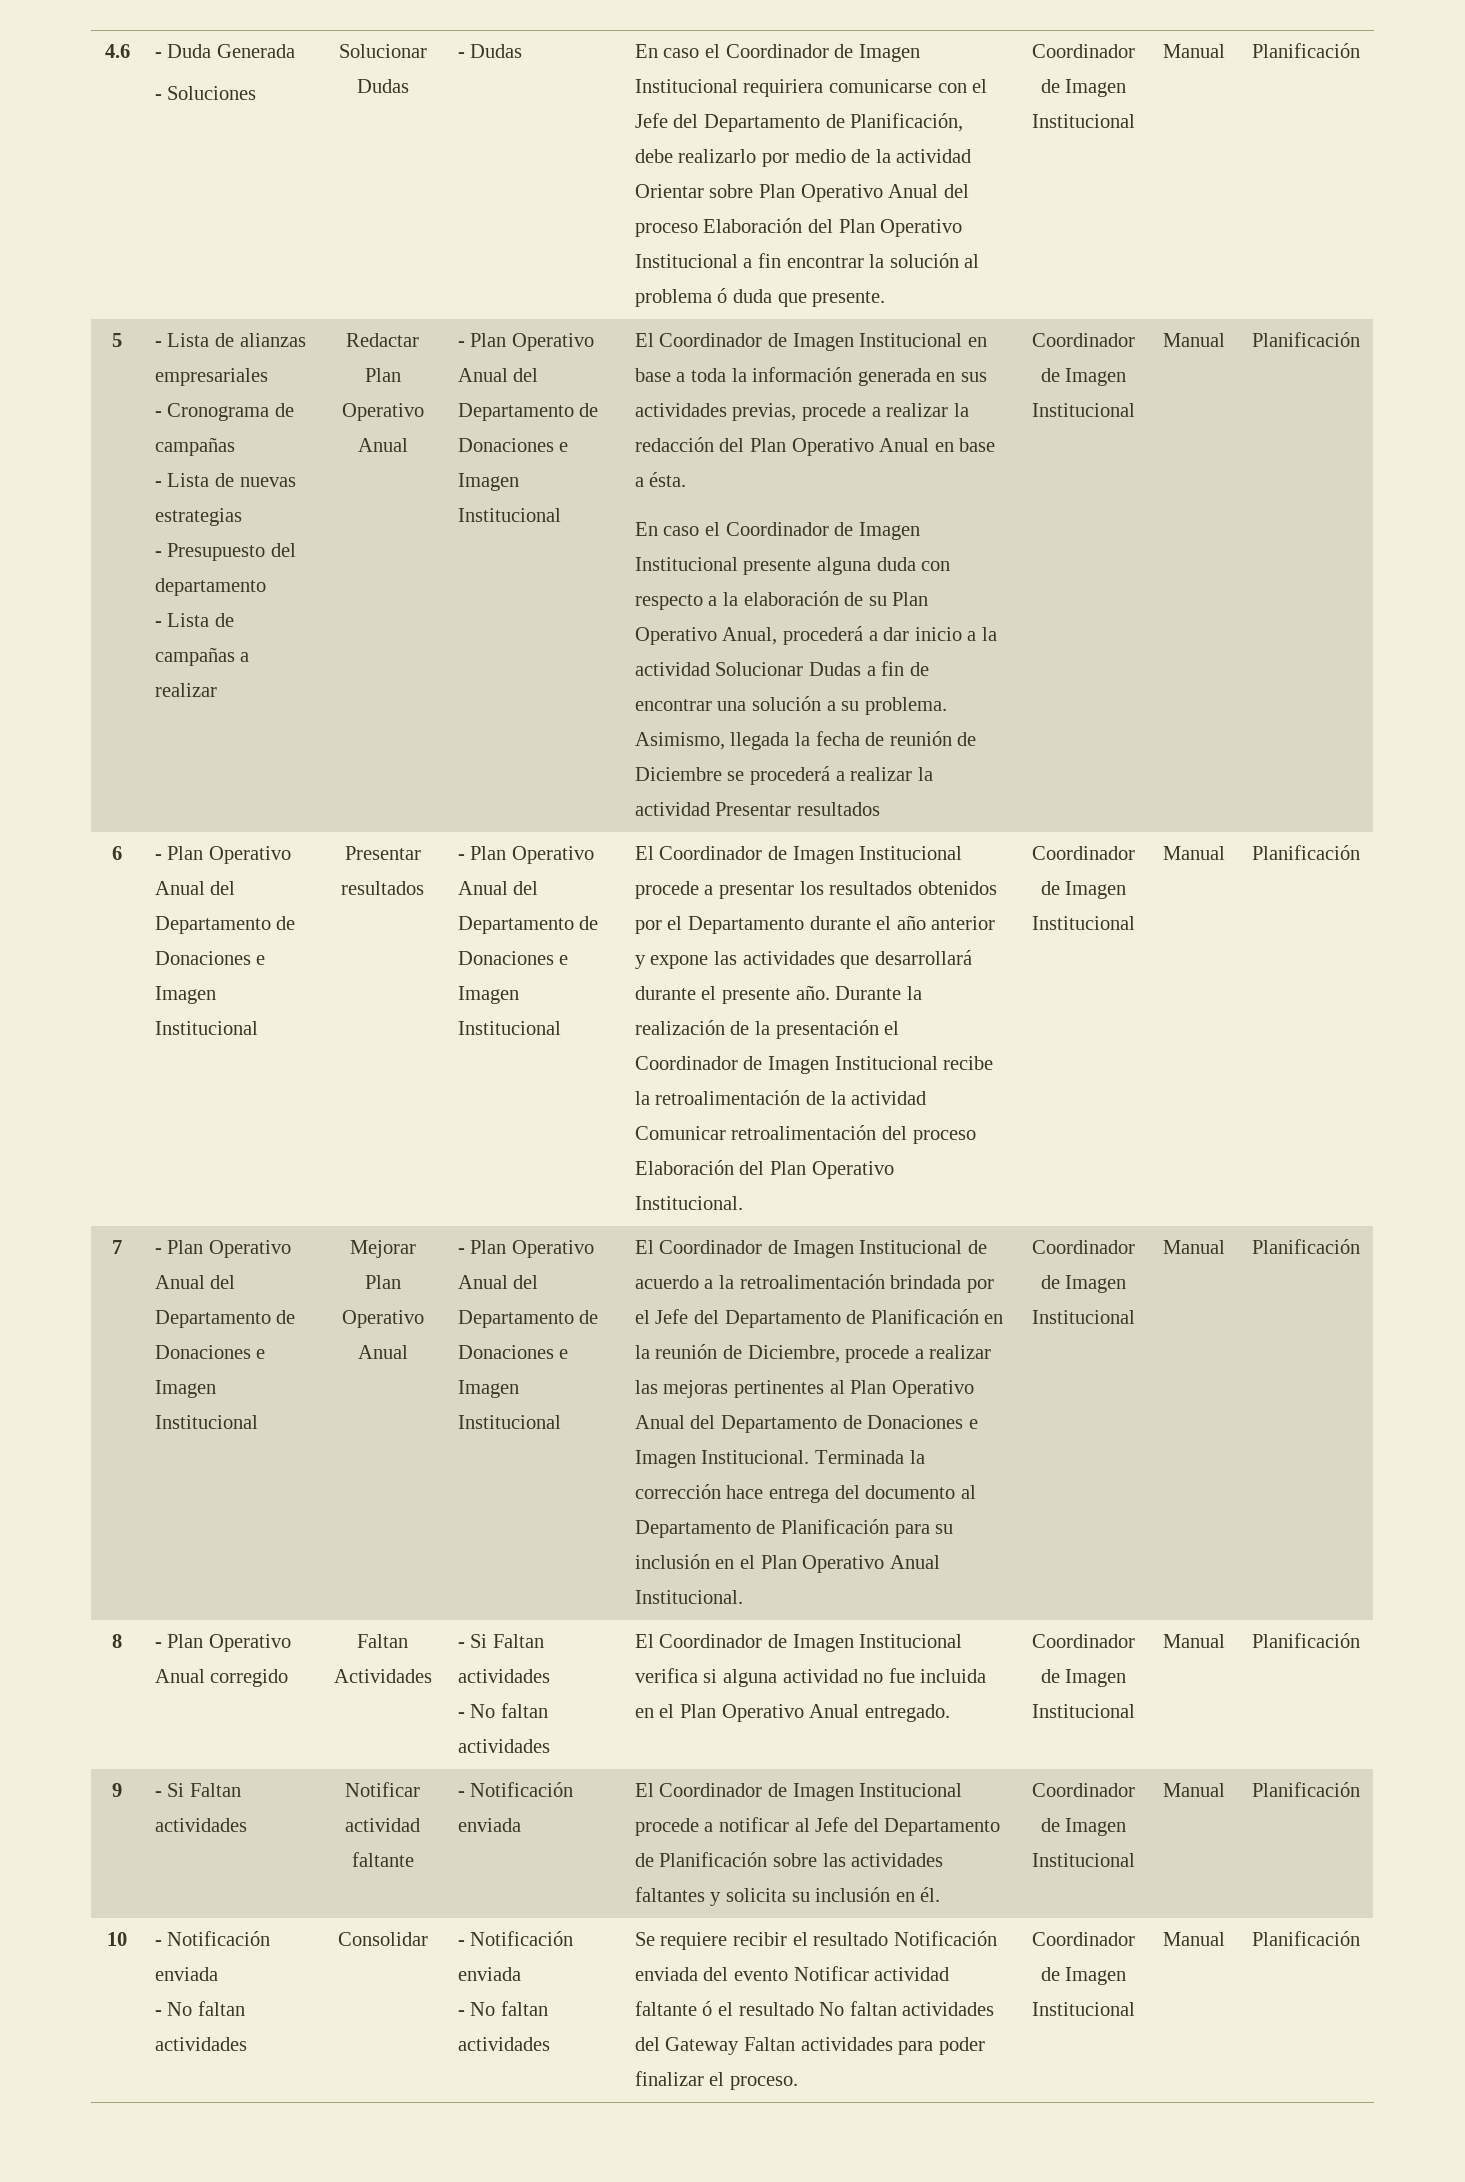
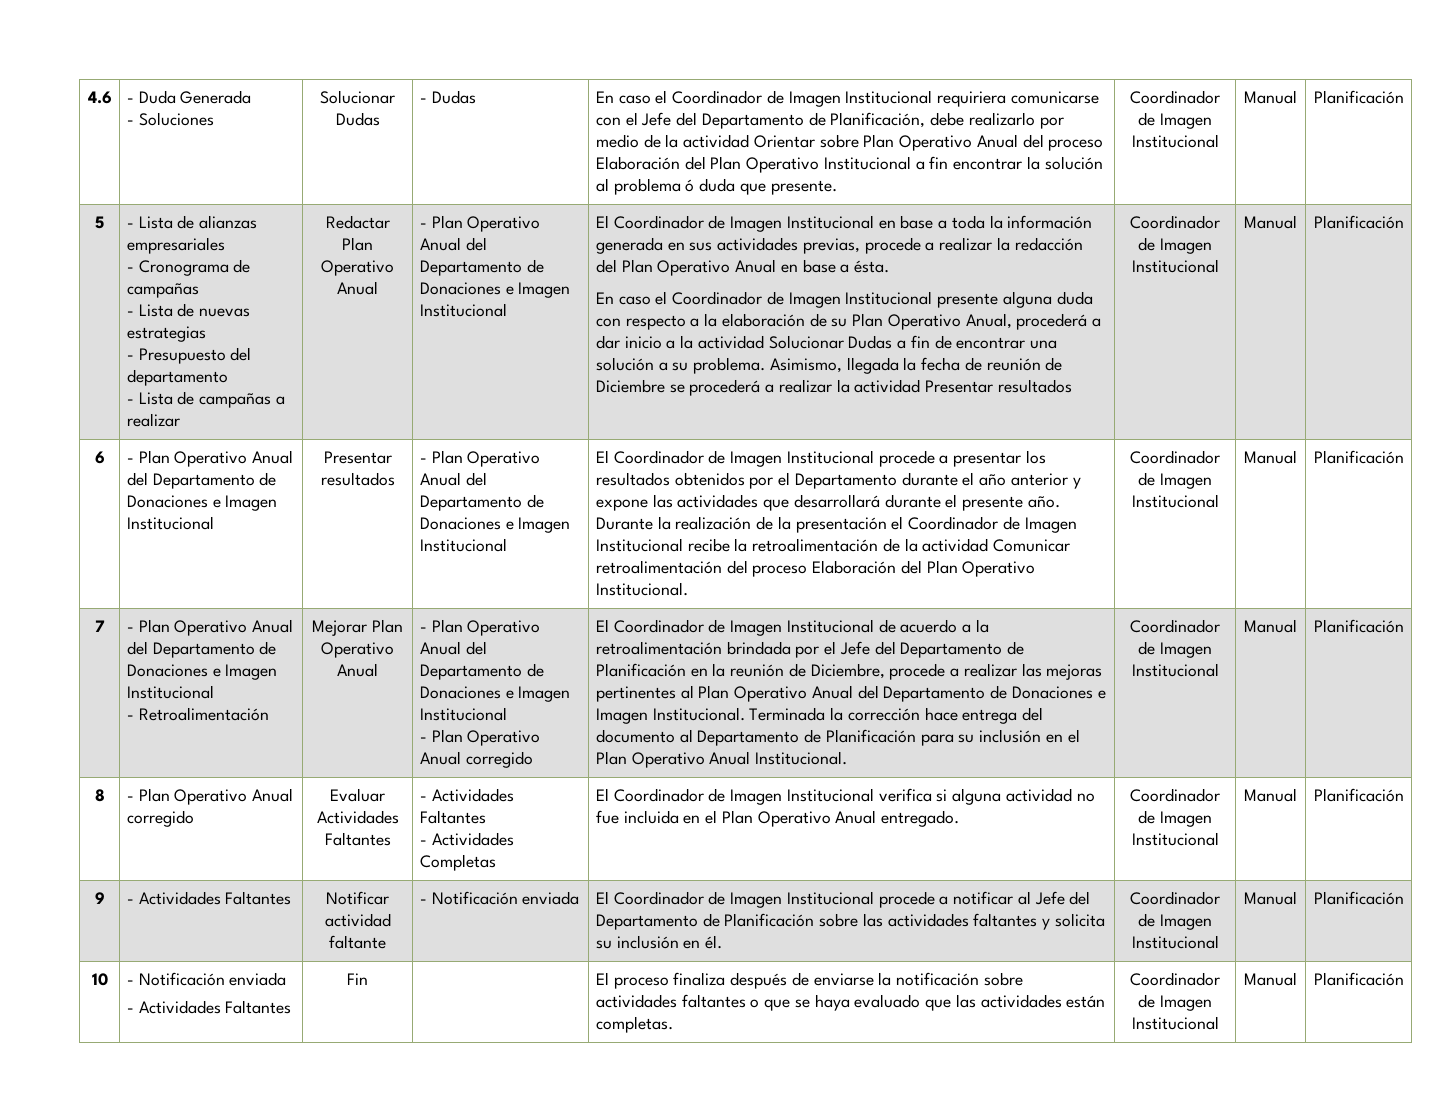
+ - Retroalimentación
  Mejorar Plan Operativo Anual | - Plan Operativo Anual del Departamento de Donaciones e Imagen Institucional
+ - Plan Operativo Anual corregido
- 8 | - Plan Operativo Anual corregido | Faltan Actividades | - Si Faltan actividades
- - No faltan actividades | El Coordinador de Imagen Institucional verifica si alguna actividad no fue incluida en el Plan Operativo Anual entregado. | Coordinador de Imagen Institucional | Manual | Planificación
+ 8 | - Plan Operativo Anual corregido | Evaluar Actividades Faltantes | - Actividades Faltantes
+ - Actividades Completas | El Coordinador de Imagen Institucional verifica si alguna actividad no fue incluida en el Plan Operativo Anual entregado. | Coordinador de Imagen Institucional | Manual | Planificación
- 9 | - Si Faltan actividades
+ 9 | - Actividades Faltantes
- - No faltan actividades | Consolidar | - Notificación enviada
- - No faltan actividades | Se requiere recibir el resultado Notificación enviada del evento Notificar actividad faltante ó el resultado No faltan actividades del Gateway Faltan actividades para poder finalizar el proceso.
+ - Actividades Faltantes | Fin | | El proceso finaliza después de enviarse la notificación sobre actividades faltantes o que se haya evaluado que las actividades están completas.

